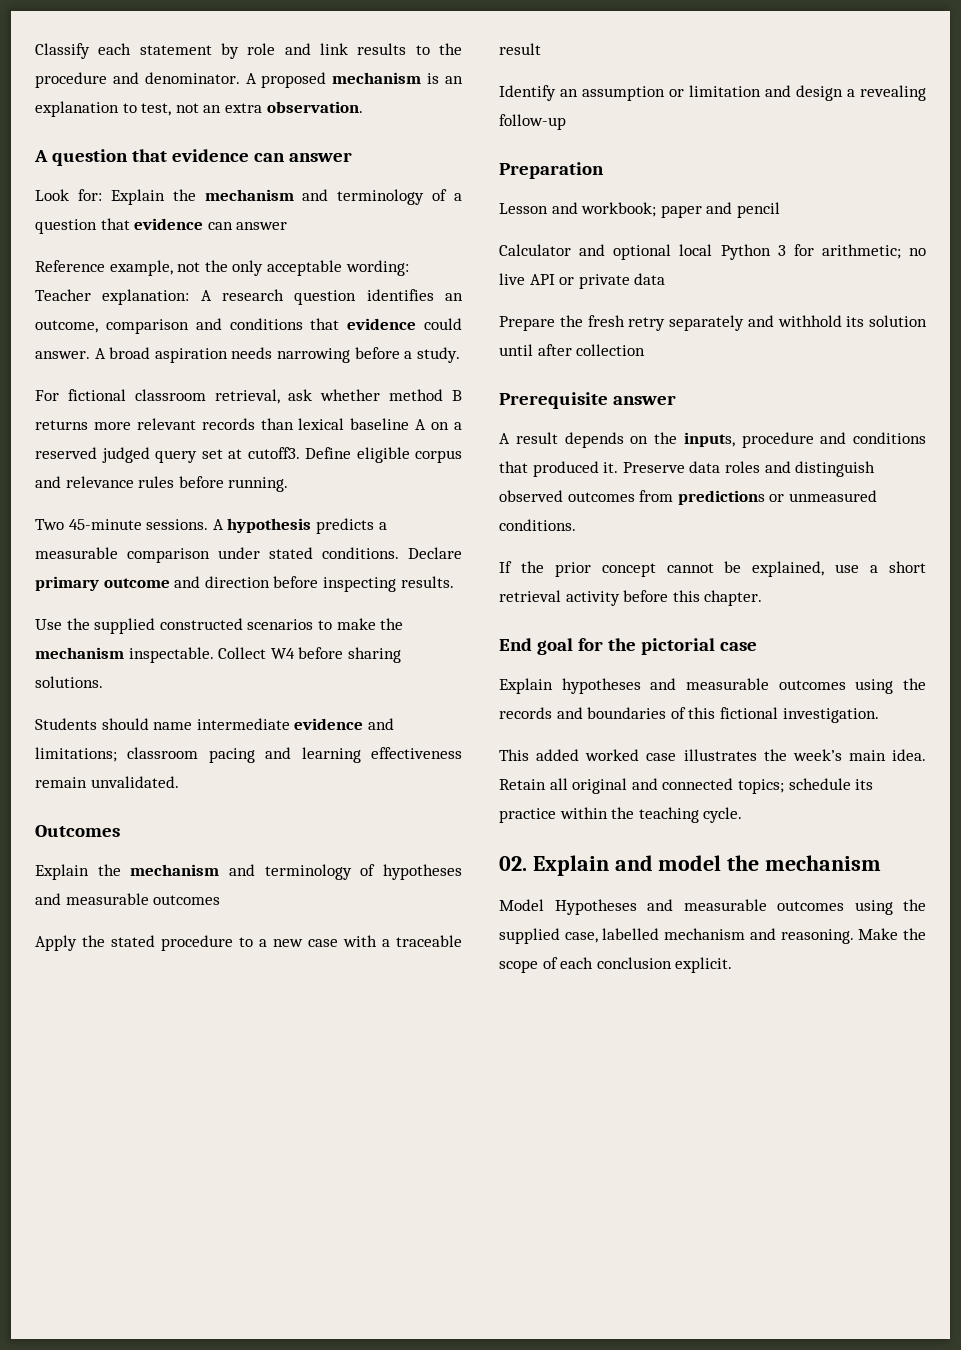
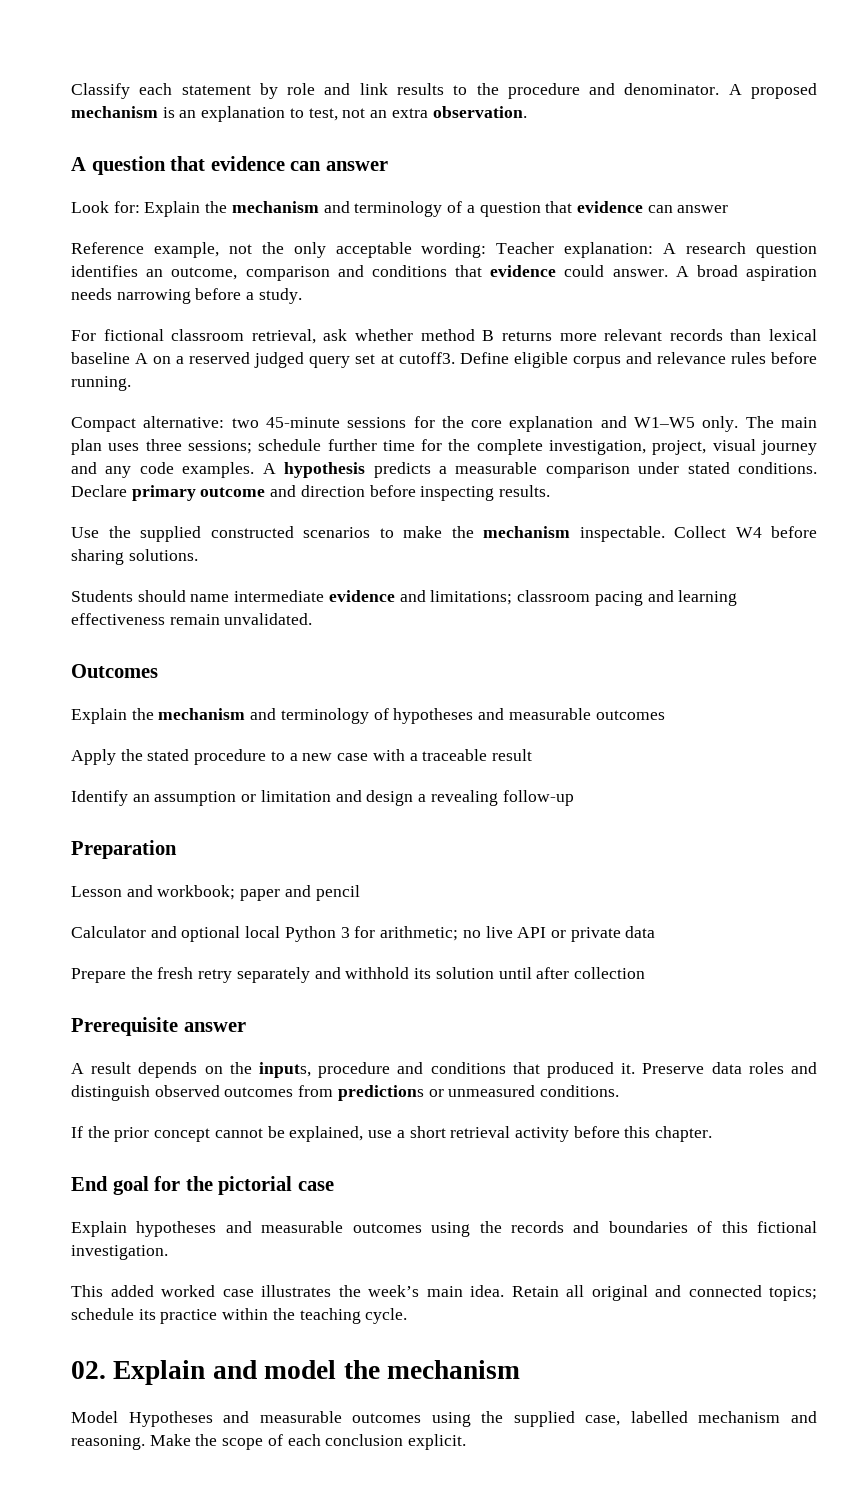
- Two 45-minute sessions.
+ Compact alternative: two 45-minute sessions for the core explanation and W1–W5 only. The main plan uses three sessions; schedule further time for the complete investigation, project, visual journey and any code examples.

